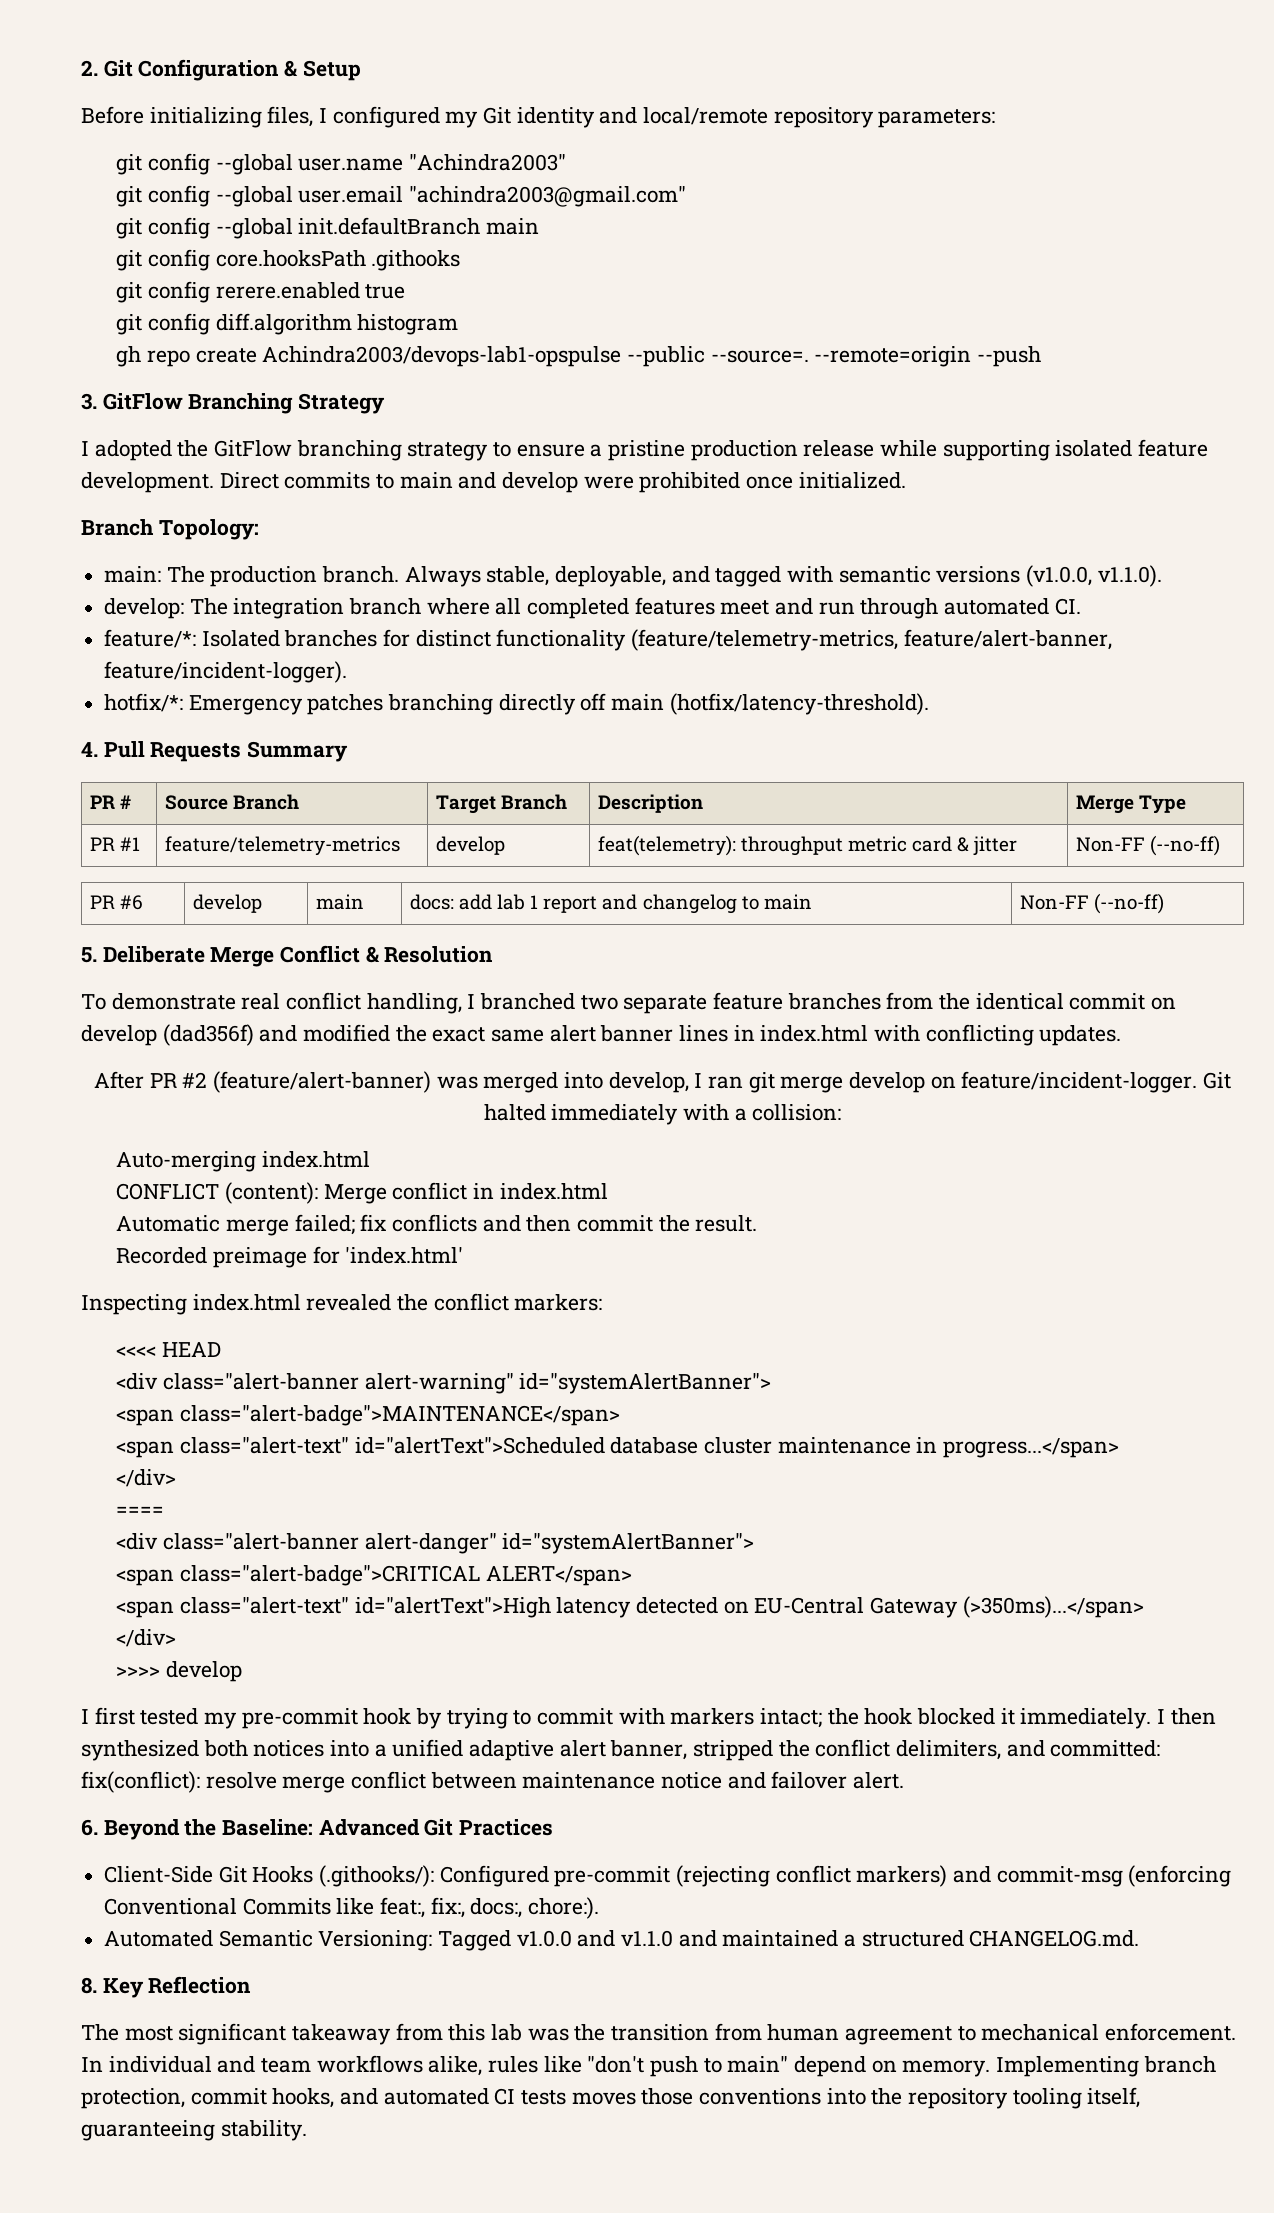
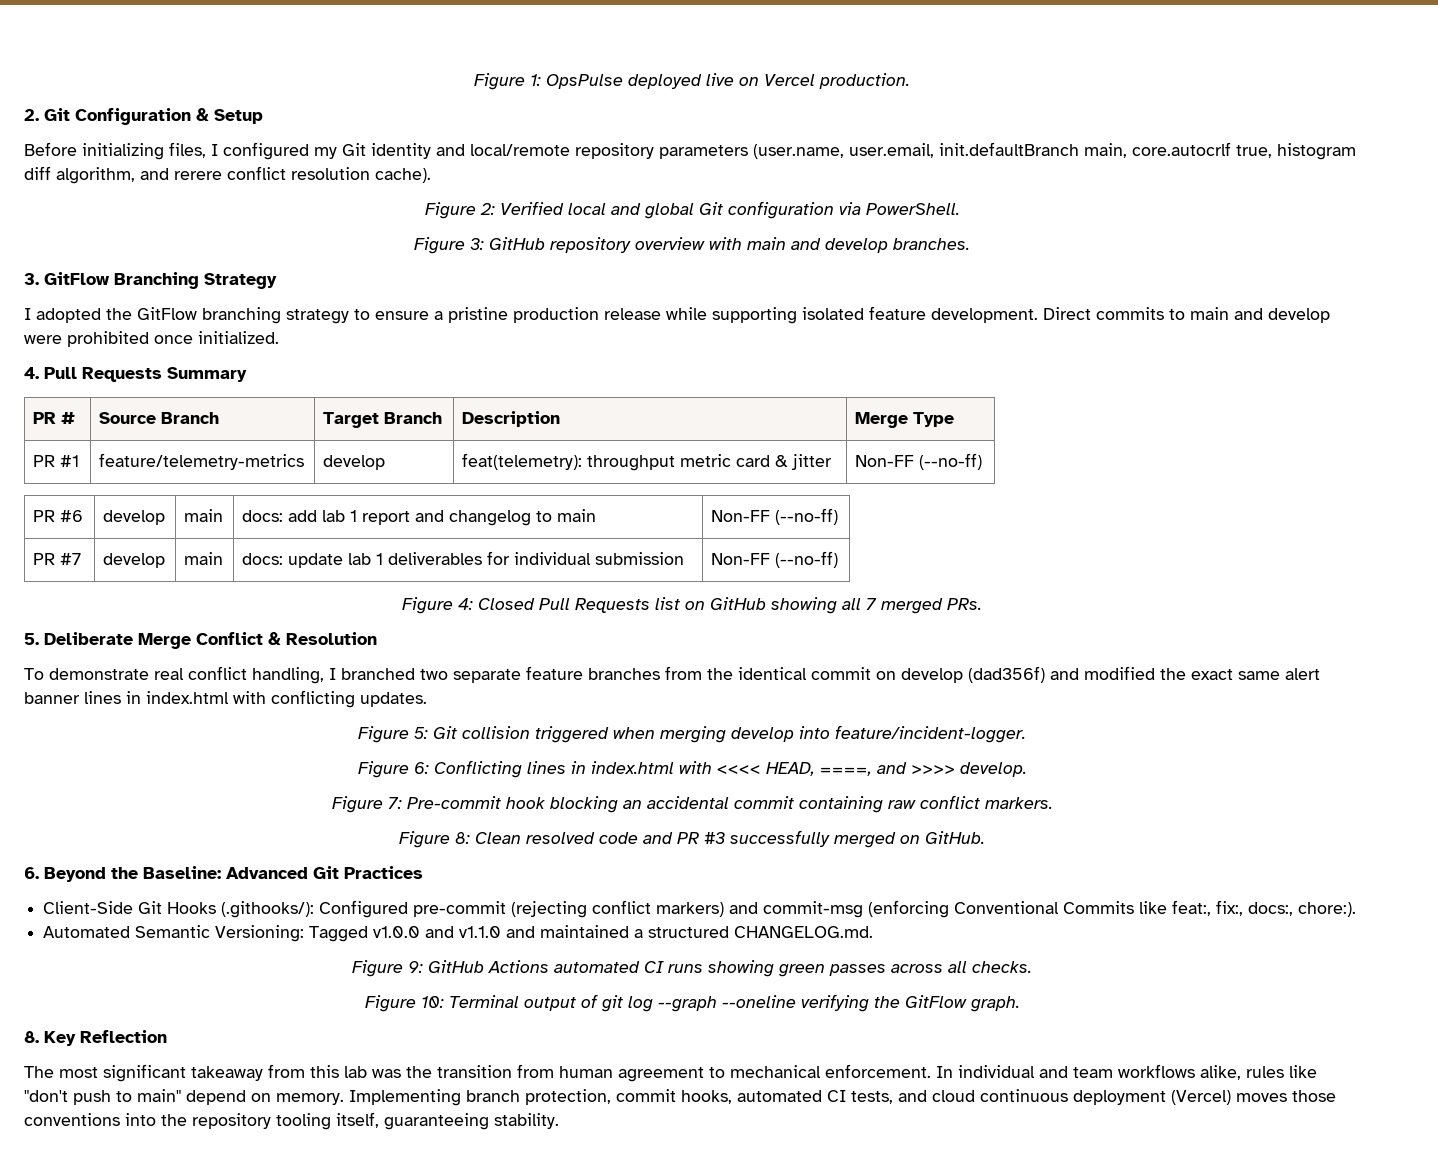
+ Figure 1: OpsPulse deployed live on Vercel production.
- Before initializing files, I configured my Git identity and local/remote repository parameters:
- git config --global user.name "Achindra2003"
- git config --global user.email "achindra2003@gmail.com"
- git config --global init.defaultBranch main
- git config core.hooksPath .githooks
- git config rerere.enabled true
- git config diff.algorithm histogram
- gh repo create Achindra2003/devops-lab1-opspulse --public --source=. --remote=origin --push
+ Before initializing files, I configured my Git identity and local/remote repository parameters (user.name, user.email, init.defaultBranch main, core.autocrlf true, histogram diff algorithm, and rerere conflict resolution cache).
+ Figure 2: Verified local and global Git configuration via PowerShell.
+ Figure 3: GitHub repository overview with main and develop branches.
- Branch Topology:
- main: The production branch. Always stable, deployable, and tagged with semantic versions (v1.0.0, v1.1.0).
- develop: The integration branch where all completed features meet and run through automated CI.
- feature/*: Isolated branches for distinct functionality (feature/telemetry-metrics, feature/alert-banner, feature/incident-logger).
- hotfix/*: Emergency patches branching directly off main (hotfix/latency-threshold).
+ PR #7 | develop | main | docs: update lab 1 deliverables for individual submission | Non-FF (--no-ff)
+ Figure 4: Closed Pull Requests list on GitHub showing all 7 merged PRs.
- After PR #2 (feature/alert-banner) was merged into develop, I ran git merge develop on feature/incident-logger. Git halted immediately with a collision:
- Auto-merging index.html
- CONFLICT (content): Merge conflict in index.html
- Automatic merge failed; fix conflicts and then commit the result.
- Recorded preimage for 'index.html'
- Inspecting index.html revealed the conflict markers:
- <<<< HEAD
- <div class="alert-banner alert-warning" id="systemAlertBanner">
- <span class="alert-badge">MAINTENANCE</span>
- <span class="alert-text" id="alertText">Scheduled database cluster maintenance in progress...</span>
- </div>
- ====
- <div class="alert-banner alert-danger" id="systemAlertBanner">
- <span class="alert-badge">CRITICAL ALERT</span>
- <span class="alert-text" id="alertText">High latency detected on EU-Central Gateway (>350ms)...</span>
- </div>
- >>>> develop
- I first tested my pre-commit hook by trying to commit with markers intact; the hook blocked it immediately. I then synthesized both notices into a unified adaptive alert banner, stripped the conflict delimiters, and committed: fix(conflict): resolve merge conflict between maintenance notice and failover alert.
+ Figure 5: Git collision triggered when merging develop into feature/incident-logger.
+ Figure 6: Conflicting lines in index.html with <<<< HEAD, ====, and >>>> develop.
+ Figure 7: Pre-commit hook blocking an accidental commit containing raw conflict markers.
+ Figure 8: Clean resolved code and PR #3 successfully merged on GitHub.
+ Figure 9: GitHub Actions automated CI runs showing green passes across all checks.
+ Figure 10: Terminal output of git log --graph --oneline verifying the GitFlow graph.
- Implementing branch protection, commit hooks, and automated CI tests moves those conventions into the repository tooling itself, guaranteeing stability.
+ Implementing branch protection, commit hooks, automated CI tests, and cloud continuous deployment (Vercel) moves those conventions into the repository tooling itself, guaranteeing stability.

